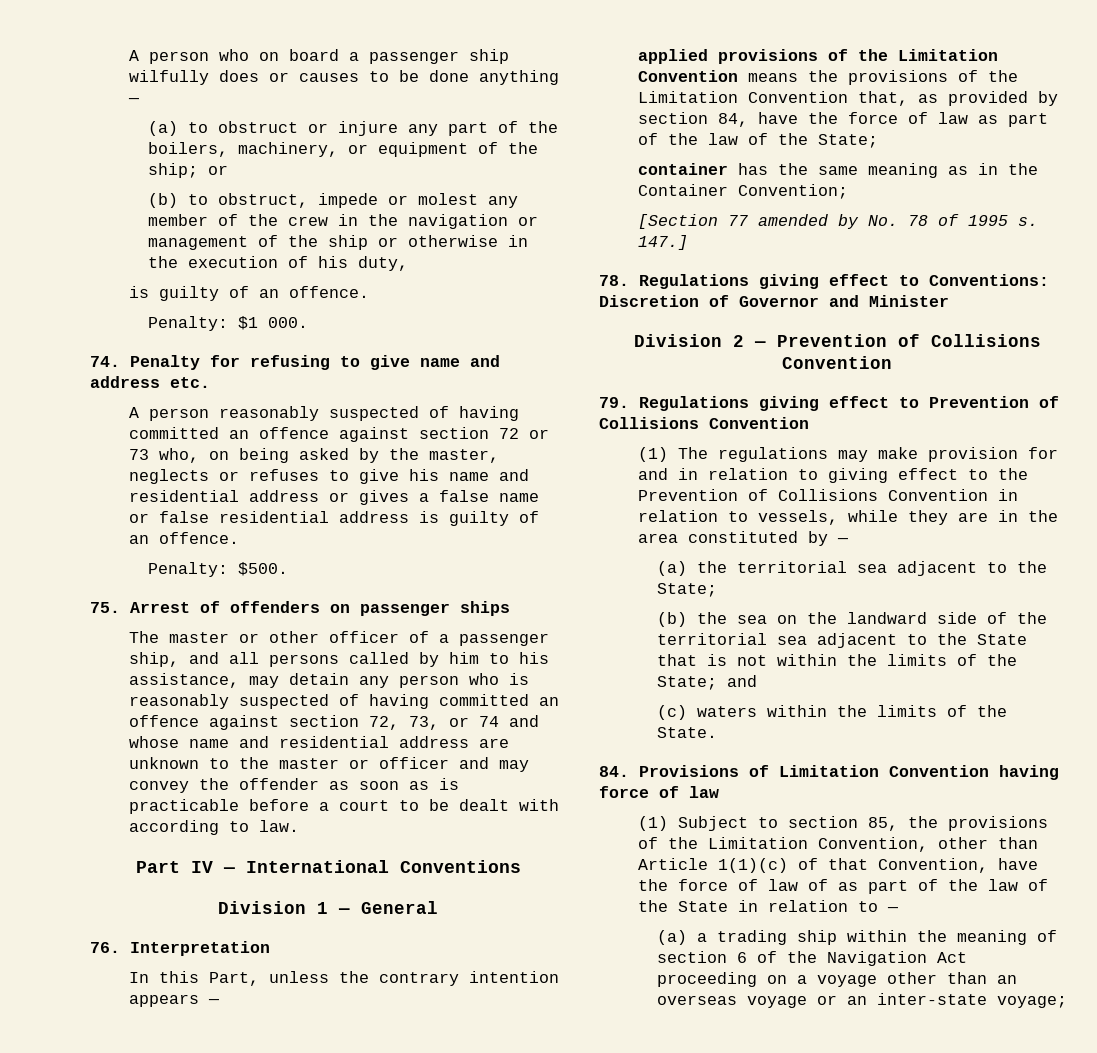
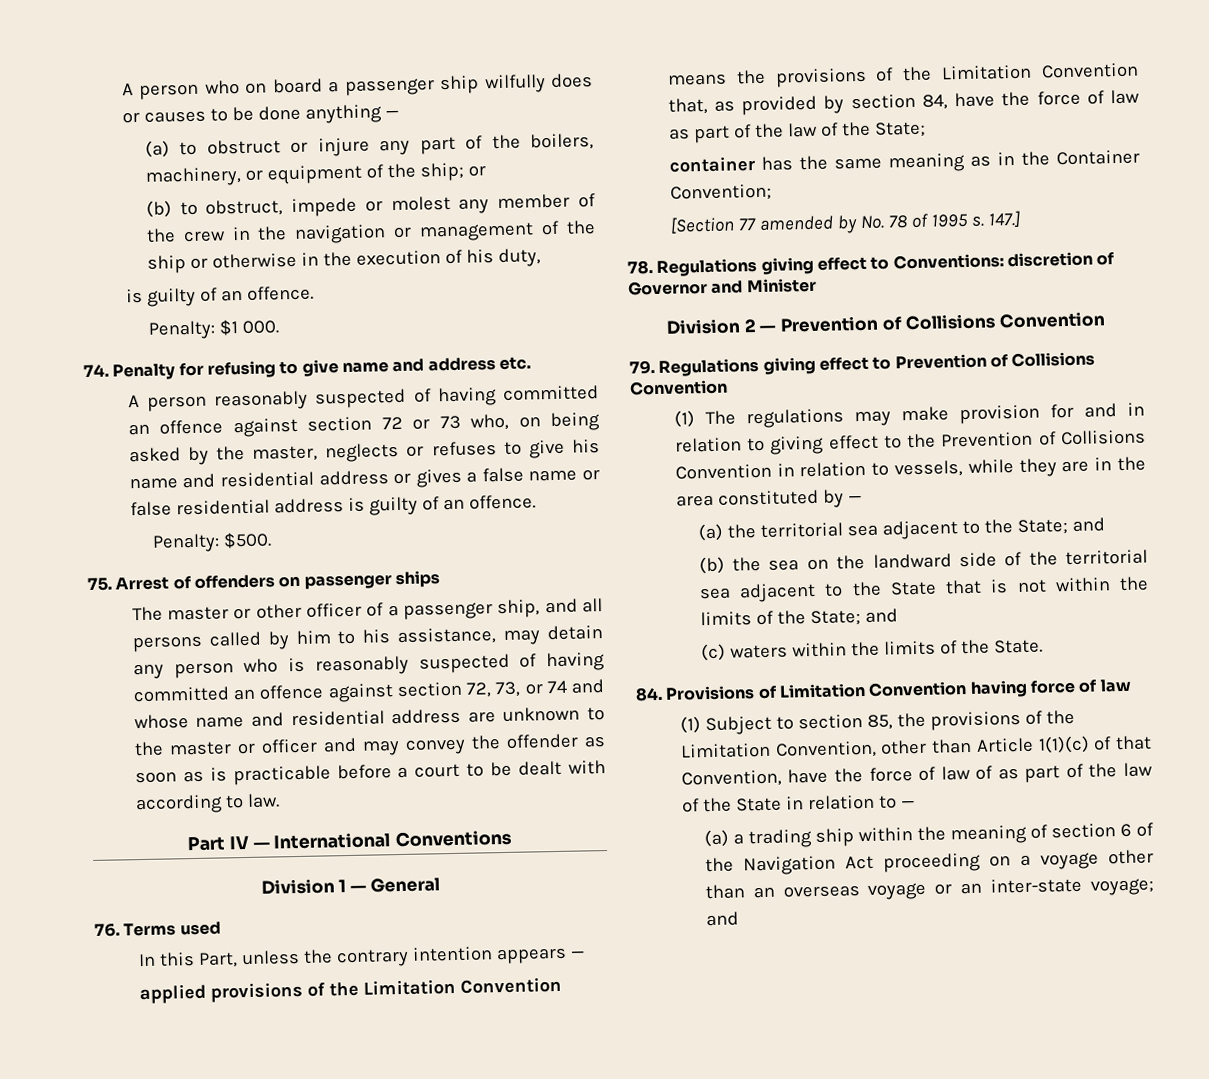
- 76. Interpretation
+ 76. Terms used
- 78. Regulations giving effect to Conventions: Discretion of Governor and Minister
+ 78. Regulations giving effect to Conventions: discretion of Governor and Minister
- (a) the territorial sea adjacent to the State;
+ (a) the territorial sea adjacent to the State; and
- (a) a trading ship within the meaning of section 6 of the Navigation Act proceeding on a voyage other than an overseas voyage or an inter-state voyage;
+ (a) a trading ship within the meaning of section 6 of the Navigation Act proceeding on a voyage other than an overseas voyage or an inter-state voyage; and

